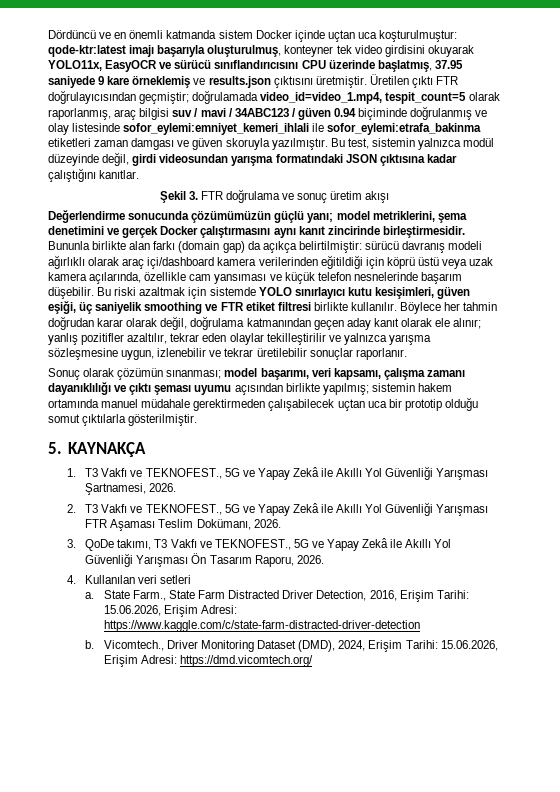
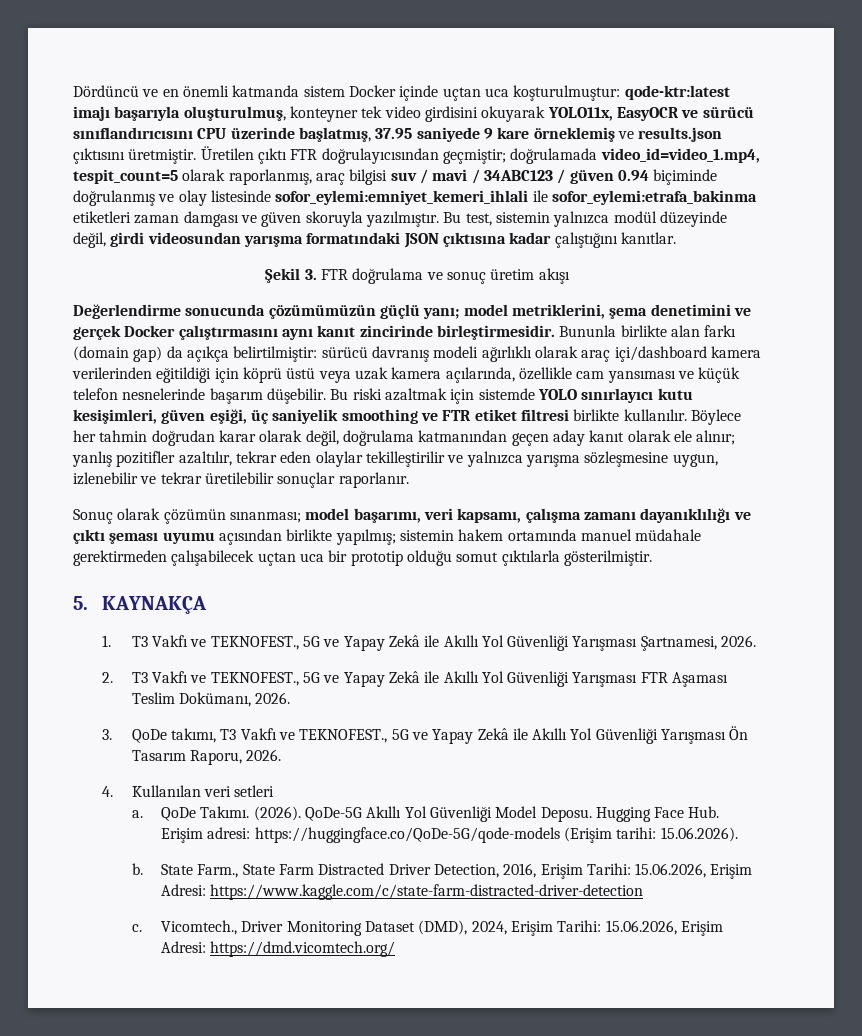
+ QoDe Takımı. (2026). QoDe-5G Akıllı Yol Güvenliği Model Deposu. Hugging Face Hub. Erişim adresi: https://huggingface.co/QoDe-5G/qode-models (Erişim tarihi: 15.06.2026).
+ b.
- b.
+ c.

